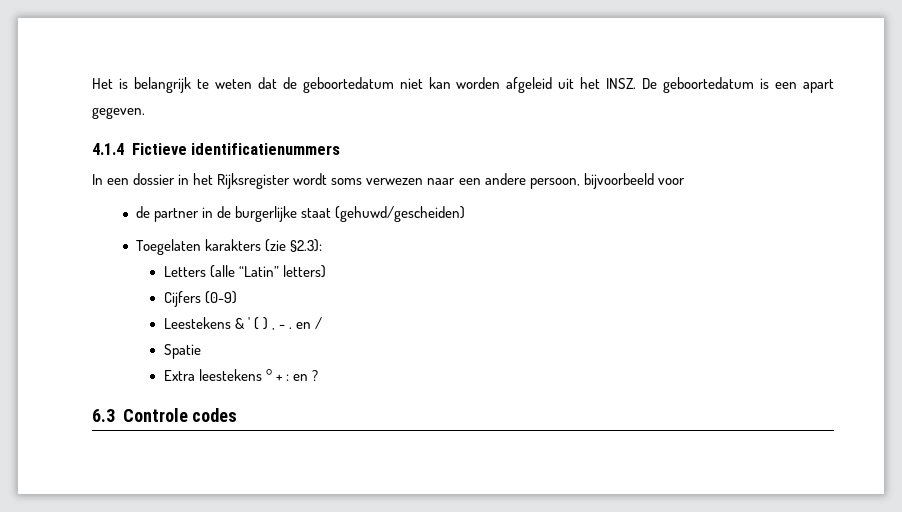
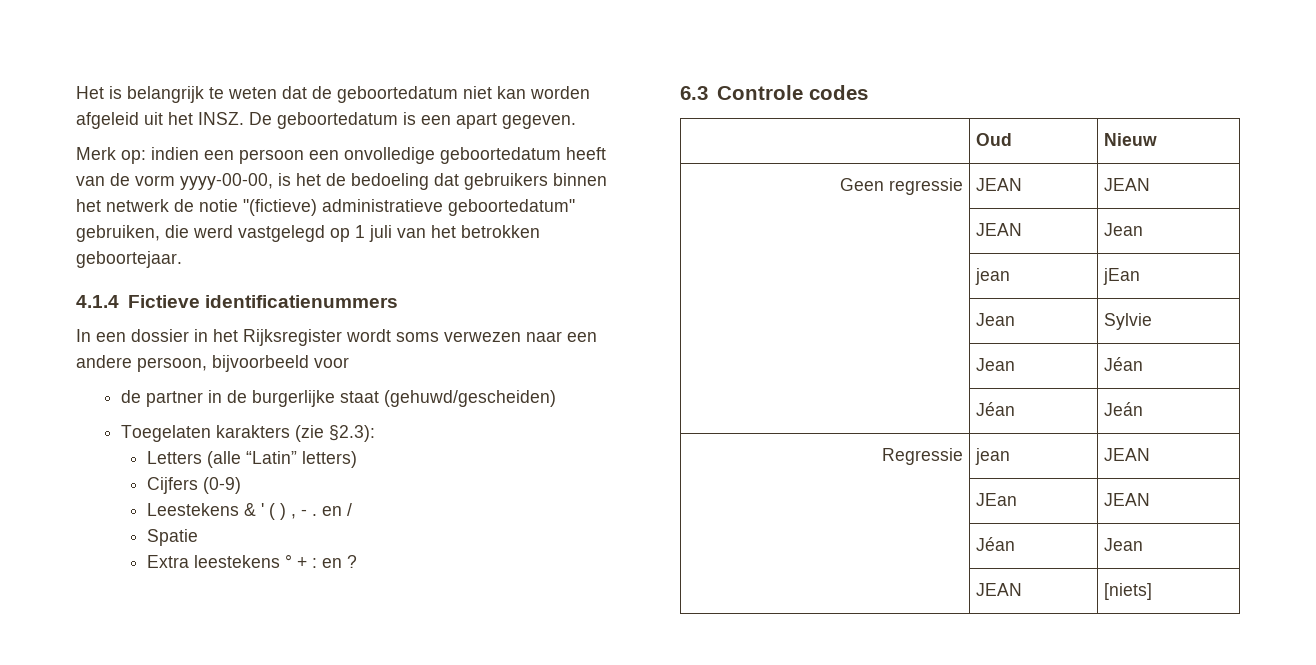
+ Merk op: indien een persoon een onvolledige geboortedatum heeft van de vorm yyyy-00-00, is het de bedoeling dat gebruikers binnen het netwerk de notie "(fictieve) administratieve geboortedatum" gebruiken, die werd vastgelegd op 1 juli van het betrokken geboortejaar.
+ | Oud | Nieuw
+ Geen regressie | JEAN | JEAN
+ | JEAN | Jean
+ | jean | jEan
+ | Jean | Sylvie
+ | Jean | Jéan
+ | Jéan | Jeán
+ Regressie | jean | JEAN
+ | JEan | JEAN
+ | Jéan | Jean
+ | JEAN | [niets]

